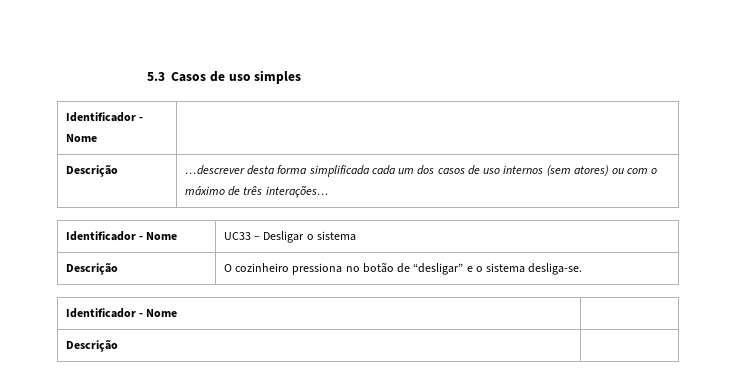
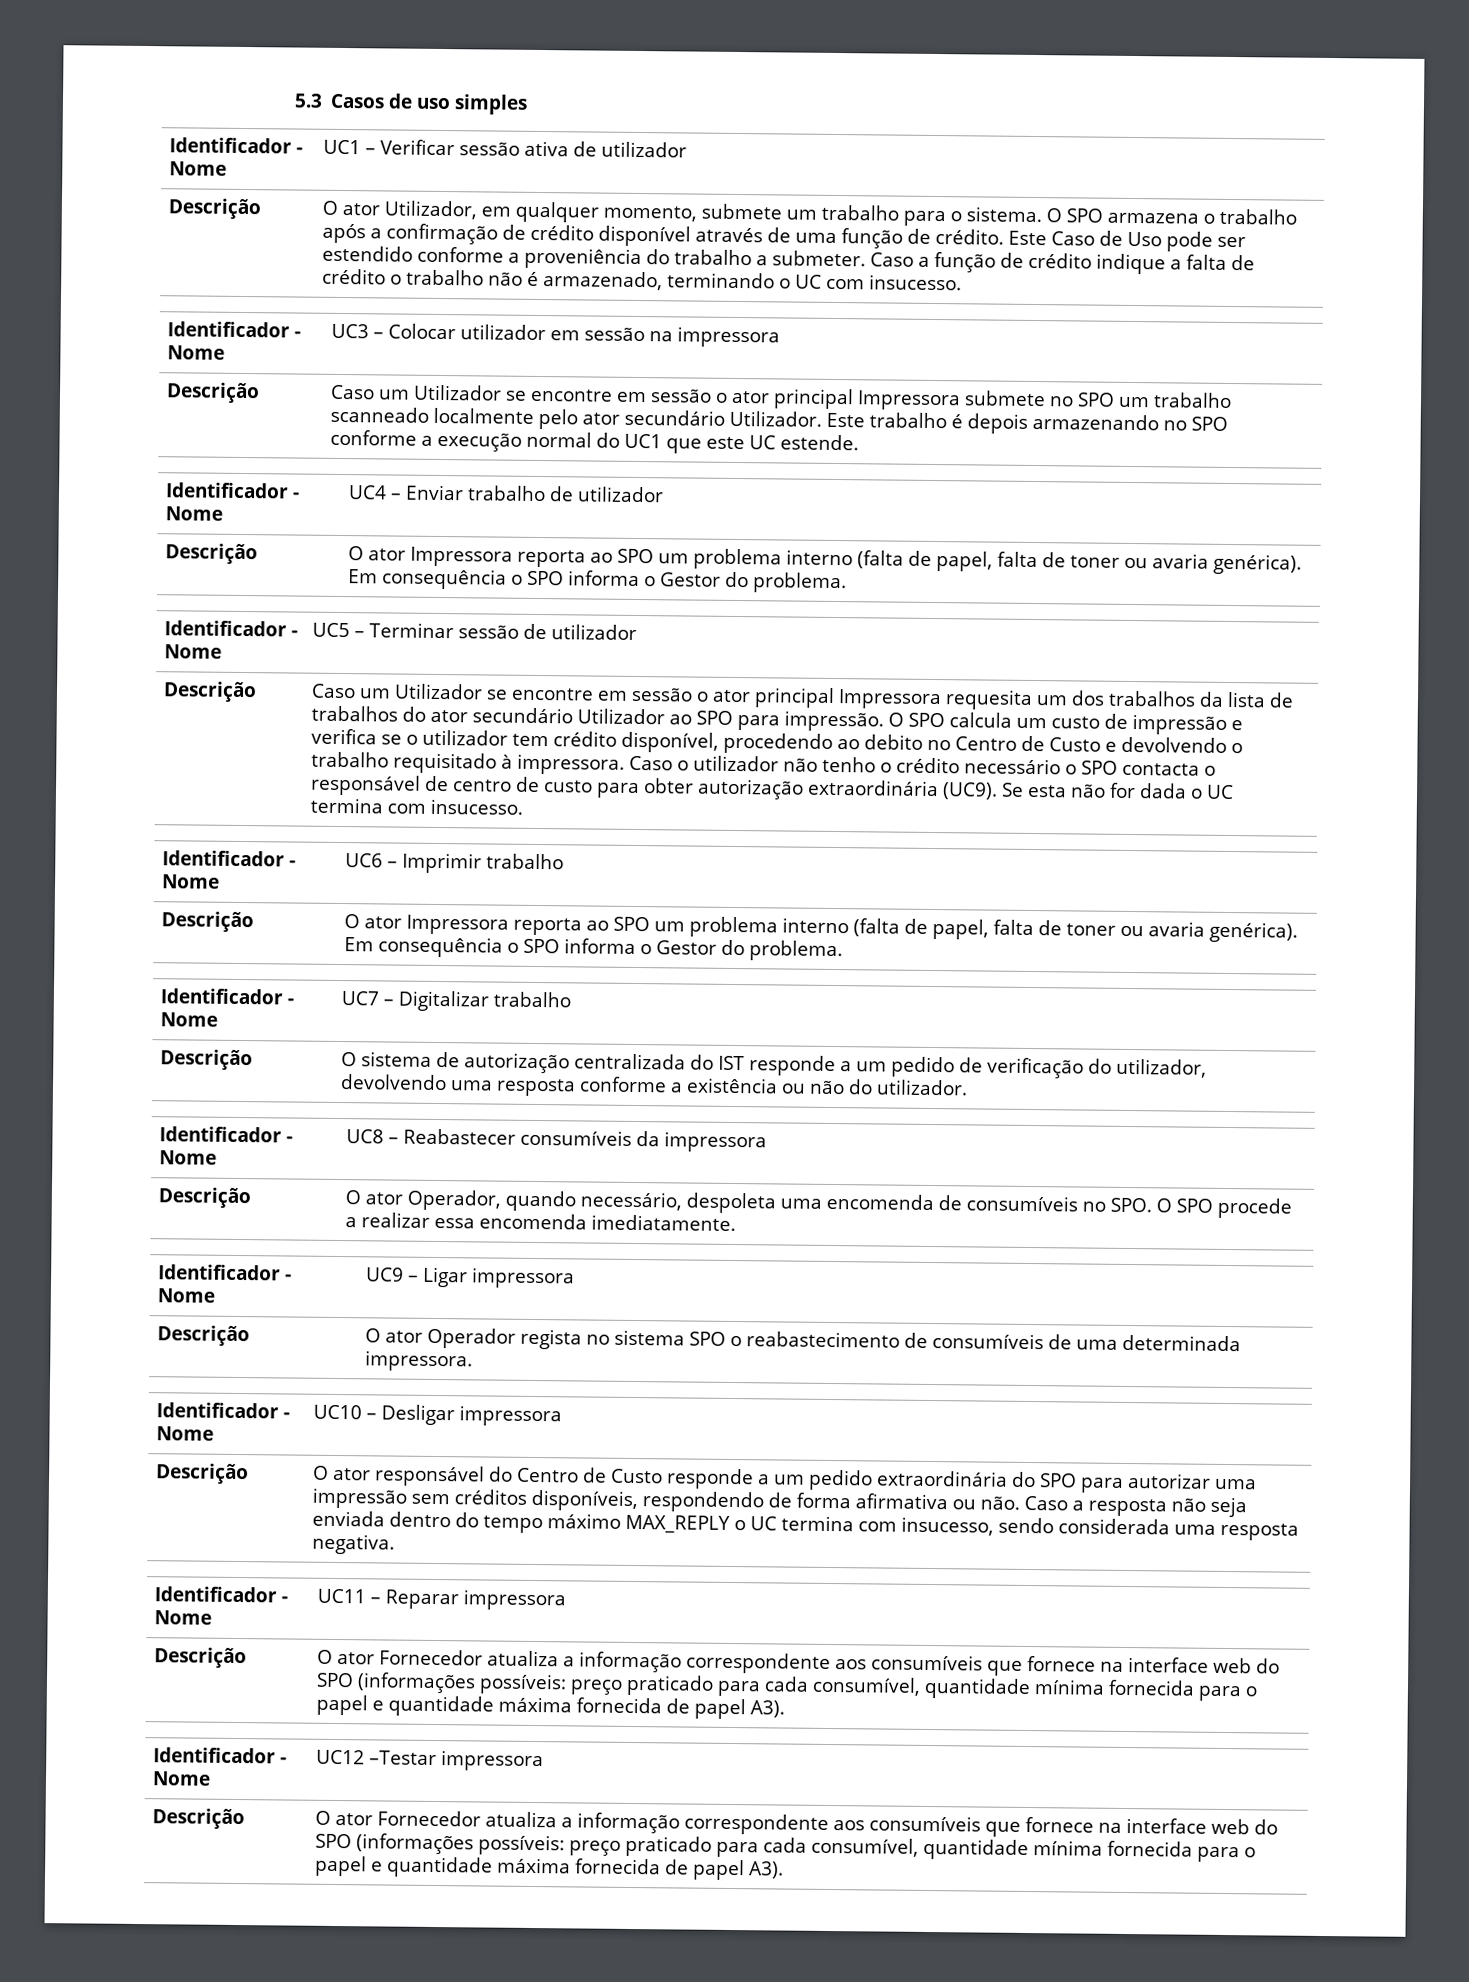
  5.3 Casos de uso simples
- Identificador - Nome |
- Descrição | …descrever desta forma simplificada cada um dos casos de uso internos (sem atores) ou com o máximo de três interações…
- Identificador - Nome | UC33 – Desligar o sistema
- Descrição | O cozinheiro pressiona no botão de “desligar” e o sistema desliga-se.
- Identificador - Nome |
- Descrição |
+ Identificador - Nome | UC1 – Verificar sessão ativa de utilizador
+ Descrição | O ator Utilizador, em qualquer momento, submete um trabalho para o sistema. O SPO armazena o trabalho após a confirmação de crédito disponível através de uma função de crédito. Este Caso de Uso pode ser estendido conforme a proveniência do trabalho a submeter. Caso a função de crédito indique a falta de crédito o trabalho não é armazenado, terminando o UC com insucesso.
+ Identificador - Nome | UC3 – Colocar utilizador em sessão na impressora
+ Descrição | Caso um Utilizador se encontre em sessão o ator principal Impressora submete no SPO um trabalho scanneado localmente pelo ator secundário Utilizador. Este trabalho é depois armazenando no SPO conforme a execução normal do UC1 que este UC estende.
+ Identificador - Nome | UC4 – Enviar trabalho de utilizador
+ Descrição | O ator Impressora reporta ao SPO um problema interno (falta de papel, falta de toner ou avaria genérica). Em consequência o SPO informa o Gestor do problema.
+ Identificador - Nome | UC5 – Terminar sessão de utilizador
+ Descrição | Caso um Utilizador se encontre em sessão o ator principal Impressora requesita um dos trabalhos da lista de trabalhos do ator secundário Utilizador ao SPO para impressão. O SPO calcula um custo de impressão e verifica se o utilizador tem crédito disponível, procedendo ao debito no Centro de Custo e devolvendo o trabalho requisitado à impressora. Caso o utilizador não tenho o crédito necessário o SPO contacta o responsável de centro de custo para obter autorização extraordinária (UC9). Se esta não for dada o UC termina com insucesso.
+ Identificador - Nome | UC6 – Imprimir trabalho
+ Descrição | O ator Impressora reporta ao SPO um problema interno (falta de papel, falta de toner ou avaria genérica). Em consequência o SPO informa o Gestor do problema.
+ Identificador - Nome | UC7 – Digitalizar trabalho
+ Descrição | O sistema de autorização centralizada do IST responde a um pedido de verificação do utilizador, devolvendo uma resposta conforme a existência ou não do utilizador.
+ Identificador - Nome | UC8 – Reabastecer consumíveis da impressora
+ Descrição | O ator Operador, quando necessário, despoleta uma encomenda de consumíveis no SPO. O SPO procede a realizar essa encomenda imediatamente.
+ Identificador - Nome | UC9 – Ligar impressora
+ Descrição | O ator Operador regista no sistema SPO o reabastecimento de consumíveis de uma determinada impressora.
+ Identificador - Nome | UC10 – Desligar impressora
+ Descrição | O ator responsável do Centro de Custo responde a um pedido extraordinária do SPO para autorizar uma impressão sem créditos disponíveis, respondendo de forma afirmativa ou não. Caso a resposta não seja enviada dentro do tempo máximo MAX_REPLY o UC termina com insucesso, sendo considerada uma resposta negativa.
+ Identificador - Nome | UC11 – Reparar impressora
+ Descrição | O ator Fornecedor atualiza a informação correspondente aos consumíveis que fornece na interface web do SPO (informações possíveis: preço praticado para cada consumível, quantidade mínima fornecida para o papel e quantidade máxima fornecida de papel A3).
+ Identificador - Nome | UC12 –Testar impressora
+ Descrição | O ator Fornecedor atualiza a informação correspondente aos consumíveis que fornece na interface web do SPO (informações possíveis: preço praticado para cada consumível, quantidade mínima fornecida para o papel e quantidade máxima fornecida de papel A3).

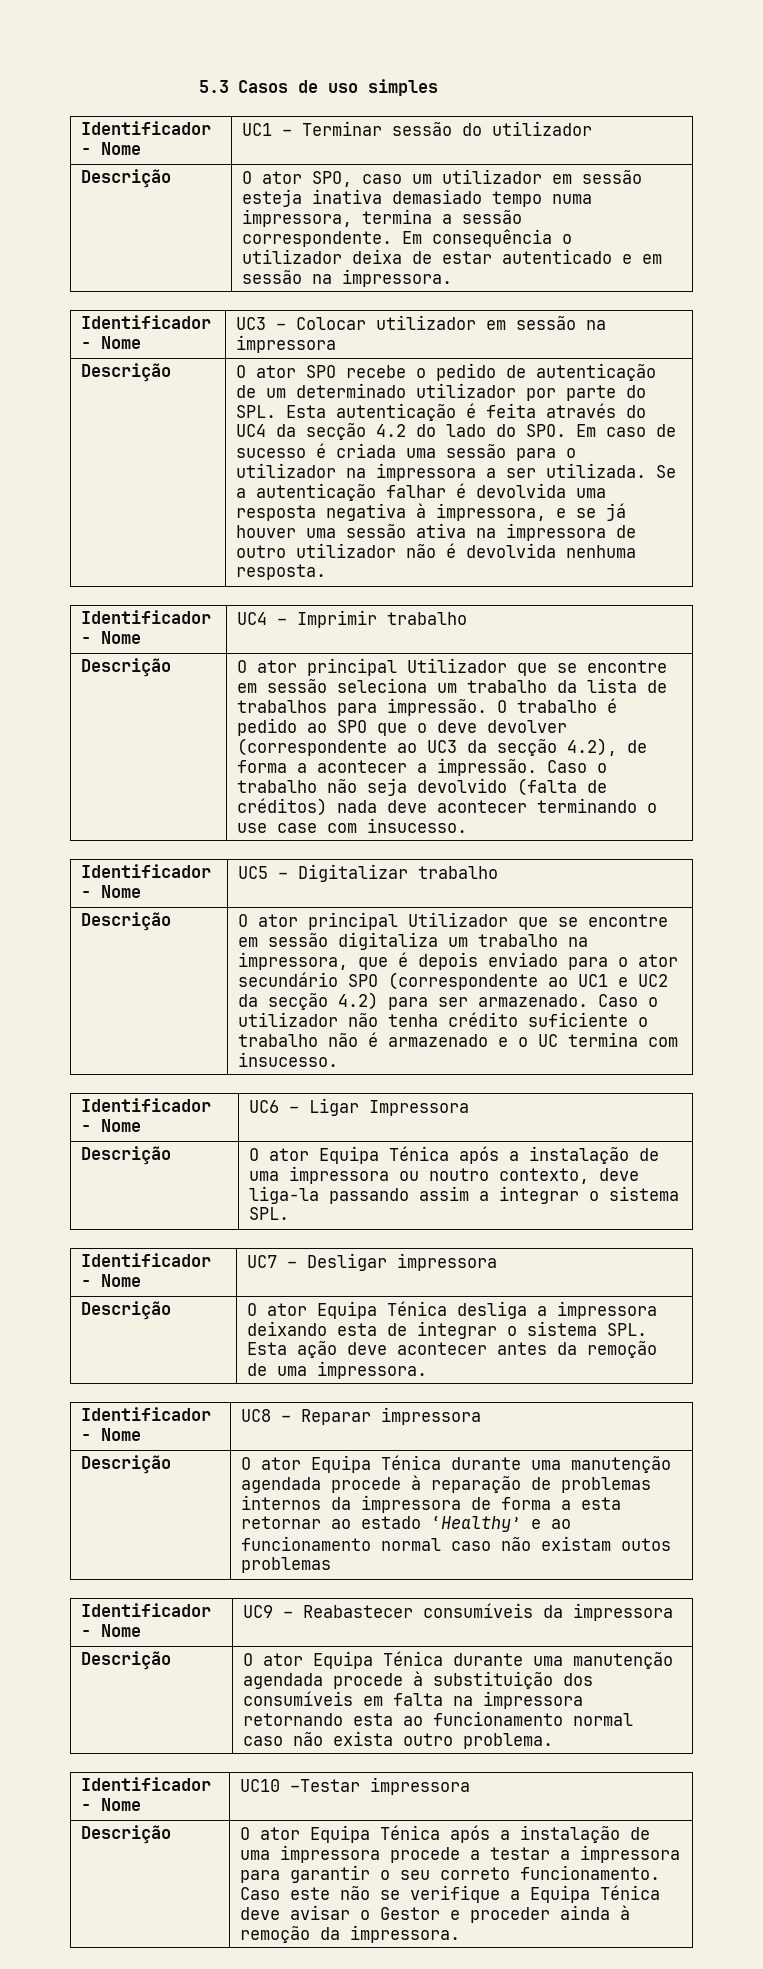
- Identificador - Nome | UC1 – Verificar sessão ativa de utilizador
- Descrição | O ator Utilizador, em qualquer momento, submete um trabalho para o sistema. O SPO armazena o trabalho após a confirmação de crédito disponível através de uma função de crédito. Este Caso de Uso pode ser estendido conforme a proveniência do trabalho a submeter. Caso a função de crédito indique a falta de crédito o trabalho não é armazenado, terminando o UC com insucesso.
+ Identificador - Nome | UC1 – Terminar sessão do utilizador
+ Descrição | O ator SPO, caso um utilizador em sessão esteja inativa demasiado tempo numa impressora, termina a sessão correspondente. Em consequência o utilizador deixa de estar autenticado e em sessão na impressora.
- Caso um Utilizador se encontre em sessão o ator principal Impressora submete no SPO um trabalho scanneado localmente pelo ator secundário Utilizador. Este trabalho é depois armazenando no SPO conforme a execução normal do UC1 que este UC estende.
+ O ator SPO recebe o pedido de autenticação de um determinado utilizador por parte do SPL. Esta autenticação é feita através do UC4 da secção 4.2 do lado do SPO. Em caso de sucesso é criada uma sessão para o utilizador na impressora a ser utilizada. Se a autenticação falhar é devolvida uma resposta negativa à impressora, e se já houver uma sessão ativa na impressora de outro utilizador não é devolvida nenhuma resposta.
- Identificador - Nome | UC4 – Enviar trabalho de utilizador
- Descrição | O ator Impressora reporta ao SPO um problema interno (falta de papel, falta de toner ou avaria genérica). Em consequência o SPO informa o Gestor do problema.
+ Identificador - Nome | UC4 – Imprimir trabalho
+ Descrição | O ator principal Utilizador que se encontre em sessão seleciona um trabalho da lista de trabalhos para impressão. O trabalho é pedido ao SPO que o deve devolver (correspondente ao UC3 da secção 4.2), de forma a acontecer a impressão. Caso o trabalho não seja devolvido (falta de créditos) nada deve acontecer terminando o use case com insucesso.
- Identificador - Nome | UC5 – Terminar sessão de utilizador
- Descrição | Caso um Utilizador se encontre em sessão o ator principal Impressora requesita um dos trabalhos da lista de trabalhos do ator secundário Utilizador ao SPO para impressão. O SPO calcula um custo de impressão e verifica se o utilizador tem crédito disponível, procedendo ao debito no Centro de Custo e devolvendo o trabalho requisitado à impressora. Caso o utilizador não tenho o crédito necessário o SPO contacta o responsável de centro de custo para obter autorização extraordinária (UC9). Se esta não for dada o UC termina com insucesso.
+ Identificador - Nome | UC5 – Digitalizar trabalho
+ Descrição | O ator principal Utilizador que se encontre em sessão digitaliza um trabalho na impressora, que é depois enviado para o ator secundário SPO (correspondente ao UC1 e UC2 da secção 4.2) para ser armazenado. Caso o utilizador não tenha crédito suficiente o trabalho não é armazenado e o UC termina com insucesso.
- Identificador - Nome | UC6 – Imprimir trabalho
- Descrição | O ator Impressora reporta ao SPO um problema interno (falta de papel, falta de toner ou avaria genérica). Em consequência o SPO informa o Gestor do problema.
+ Identificador - Nome | UC6 – Ligar Impressora
+ Descrição | O ator Equipa Ténica após a instalação de uma impressora ou noutro contexto, deve liga-la passando assim a integrar o sistema SPL.
- Identificador - Nome | UC7 – Digitalizar trabalho
- Descrição | O sistema de autorização centralizada do IST responde a um pedido de verificação do utilizador, devolvendo uma resposta conforme a existência ou não do utilizador.
+ Identificador - Nome | UC7 – Desligar impressora
+ Descrição | O ator Equipa Ténica desliga a impressora deixando esta de integrar o sistema SPL. Esta ação deve acontecer antes da remoção de uma impressora.
- Identificador - Nome | UC8 – Reabastecer consumíveis da impressora
+ Identificador - Nome | UC8 – Reparar impressora
+ Descrição | O ator Equipa Ténica durante uma manutenção agendada procede à reparação de problemas internos da impressora de forma a esta retornar ao estado ‘Healthy’ e ao funcionamento normal caso não existam outos problemas
+ Identificador - Nome | UC9 – Reabastecer consumíveis da impressora
- Descrição | O ator Operador, quando necessário, despoleta uma encomenda de consumíveis no SPO. O SPO procede a realizar essa encomenda imediatamente.
- Identificador - Nome | UC9 – Ligar impressora
- Descrição | O ator Operador regista no sistema SPO o reabastecimento de consumíveis de uma determinada impressora.
- Identificador - Nome | UC10 – Desligar impressora
- Descrição | O ator responsável do Centro de Custo responde a um pedido extraordinária do SPO para autorizar uma impressão sem créditos disponíveis, respondendo de forma afirmativa ou não. Caso a resposta não seja enviada dentro do tempo máximo MAX_REPLY o UC termina com insucesso, sendo considerada uma resposta negativa.
- Identificador - Nome | UC11 – Reparar impressora
- Descrição | O ator Fornecedor atualiza a informação correspondente aos consumíveis que fornece na interface web do SPO (informações possíveis: preço praticado para cada consumível, quantidade mínima fornecida para o papel e quantidade máxima fornecida de papel A3).
- Identificador - Nome | UC12 –Testar impressora
- Descrição | O ator Fornecedor atualiza a informação correspondente aos consumíveis que fornece na interface web do SPO (informações possíveis: preço praticado para cada consumível, quantidade mínima fornecida para o papel e quantidade máxima fornecida de papel A3).
+ Descrição | O ator Equipa Ténica durante uma manutenção agendada procede à substituição dos consumíveis em falta na impressora retornando esta ao funcionamento normal caso não exista outro problema.
+ Identificador - Nome | UC10 –Testar impressora
+ Descrição | O ator Equipa Ténica após a instalação de uma impressora procede a testar a impressora para garantir o seu correto funcionamento. Caso este não se verifique a Equipa Ténica deve avisar o Gestor e proceder ainda à remoção da impressora.

